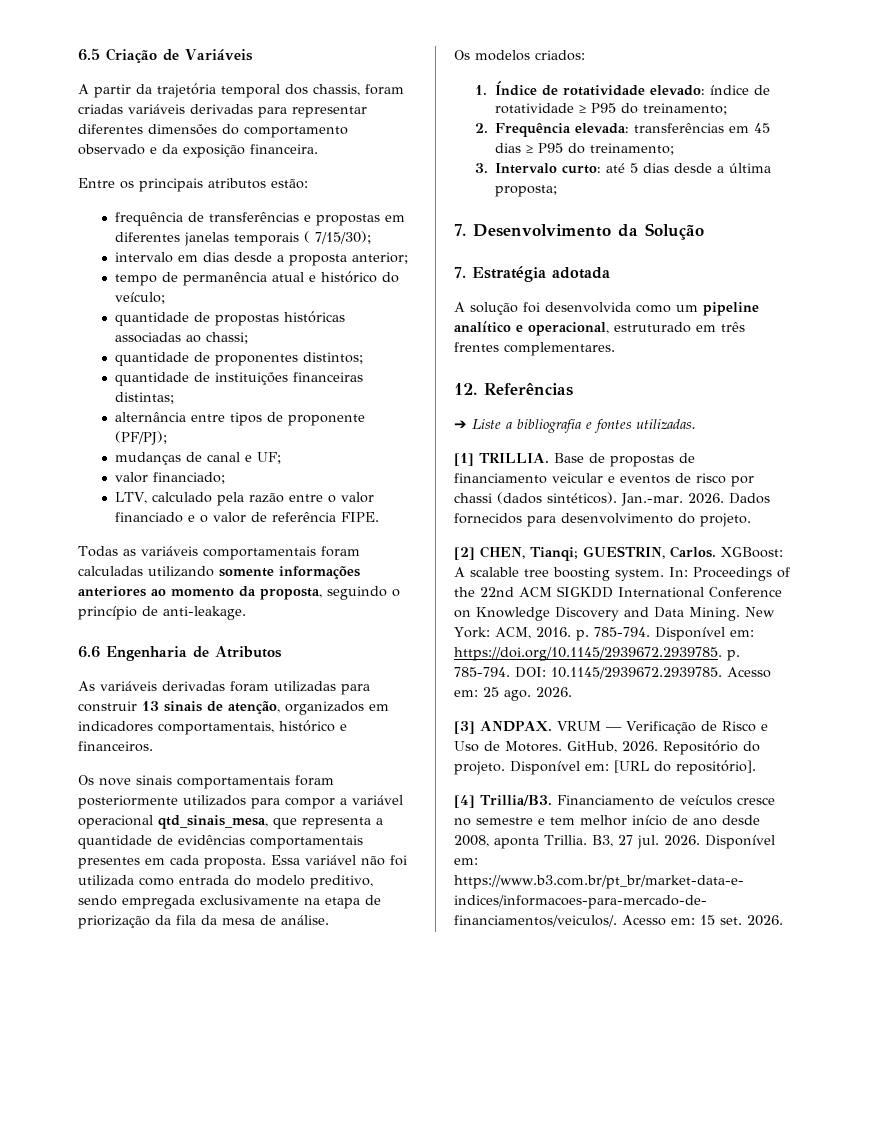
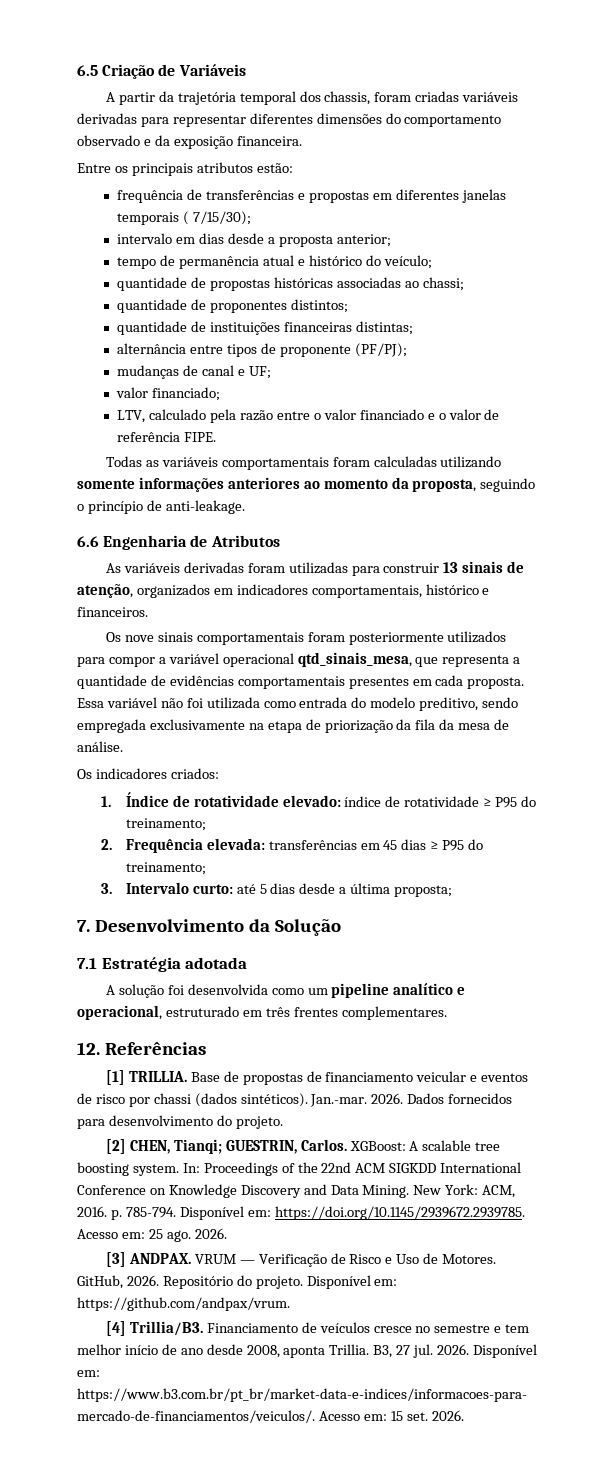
- Os modelos criados:
+ Os indicadores criados:
- 7. Estratégia adotada
+ 7.1 Estratégia adotada
- ➔ Liste a bibliografia e fontes utilizadas.
- Disponível em: https://doi.org/10.1145/2939672.2939785. p. 785-794. DOI: 10.1145/2939672.2939785. Acesso em: 25 ago.
+ Disponível em: https://doi.org/10.1145/2939672.2939785. Acesso em: 25 ago.
- Disponível em: [URL do repositório].
+ Disponível em: https://github.com/andpax/vrum.

